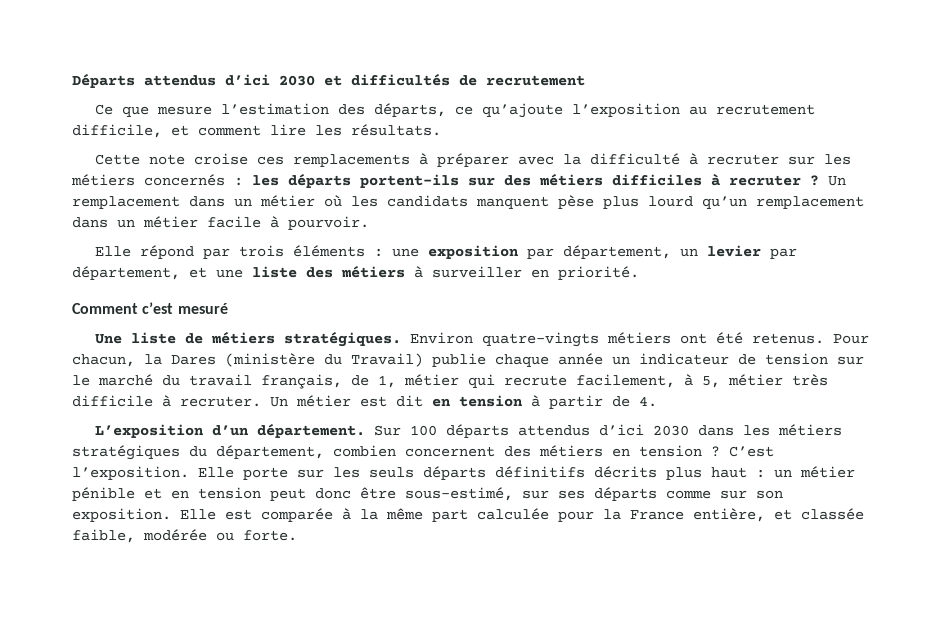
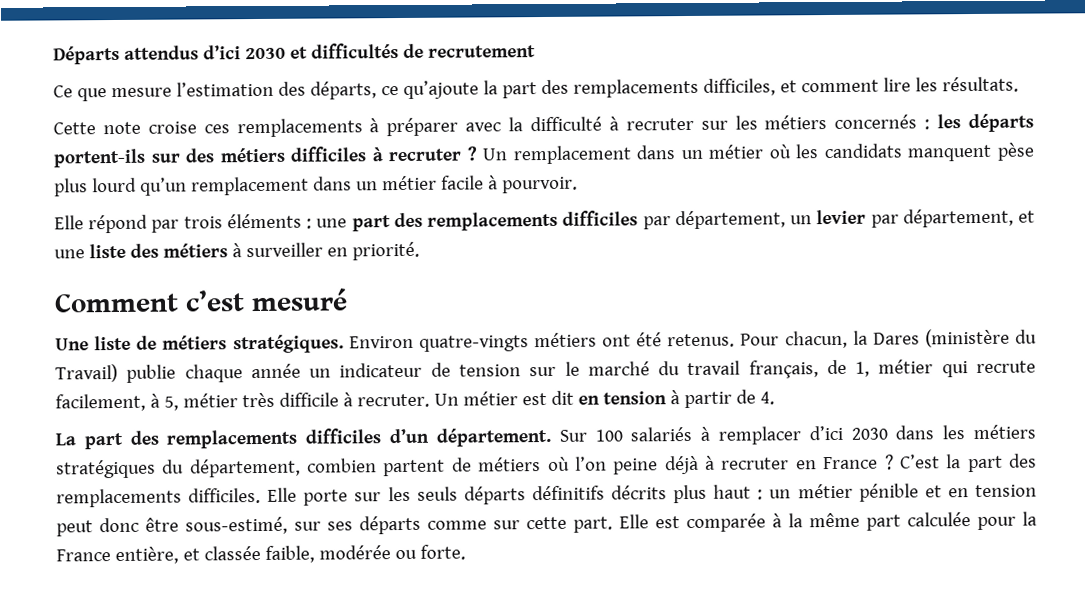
- Ce que mesure l’estimation des départs, ce qu’ajoute l’exposition au recrutement difficile, et comment lire les résultats.
+ Ce que mesure l’estimation des départs, ce qu’ajoute la part des remplacements difficiles, et comment lire les résultats.
- Elle répond par trois éléments : une exposition par département, un levier par département, et une liste des métiers à surveiller en priorité.
+ Elle répond par trois éléments : une part des remplacements difficiles par département, un levier par département, et une liste des métiers à surveiller en priorité.
- L’exposition d’un département.
+ La part des remplacements difficiles d’un département.
- Sur 100 départs attendus d’ici 2030 dans les métiers stratégiques du département, combien concernent des métiers en tension ? C’est l’exposition.
+ Sur 100 salariés à remplacer d’ici 2030 dans les métiers stratégiques du département, combien partent de métiers où l’on peine déjà à recruter en France ? C’est la part des remplacements difficiles.
- Elle porte sur les seuls départs définitifs décrits plus haut : un métier pénible et en tension peut donc être sous-estimé, sur ses départs comme sur son exposition.
+ Elle porte sur les seuls départs définitifs décrits plus haut : un métier pénible et en tension peut donc être sous-estimé, sur ses départs comme sur cette part.

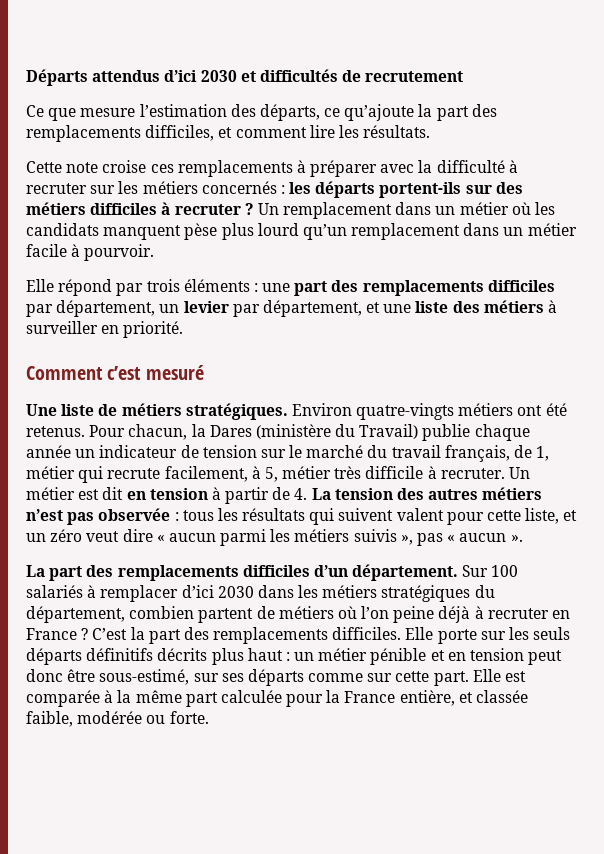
- Un métier est dit en tension à partir de 4.
+ Un métier est dit en tension à partir de 4. La tension des autres métiers n’est pas observée : tous les résultats qui suivent valent pour cette liste, et un zéro veut dire « aucun parmi les métiers suivis », pas « aucun ».

